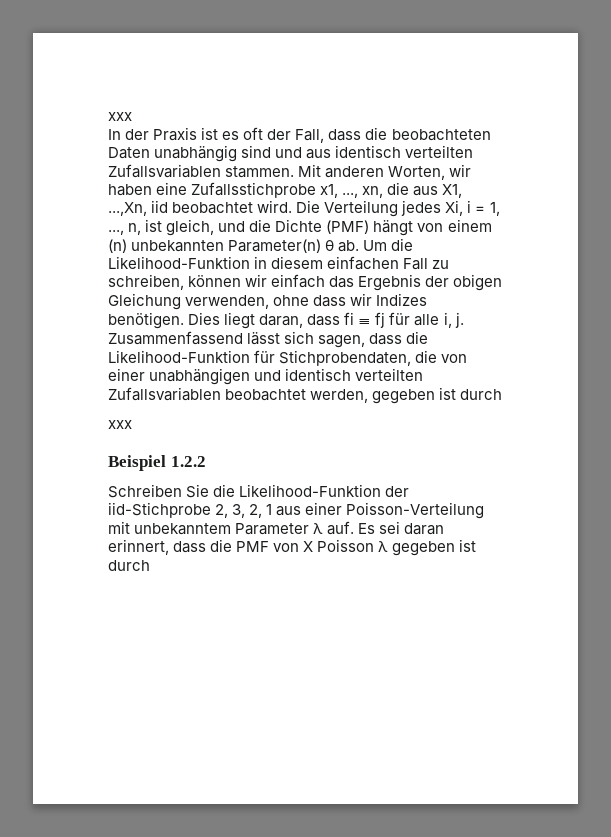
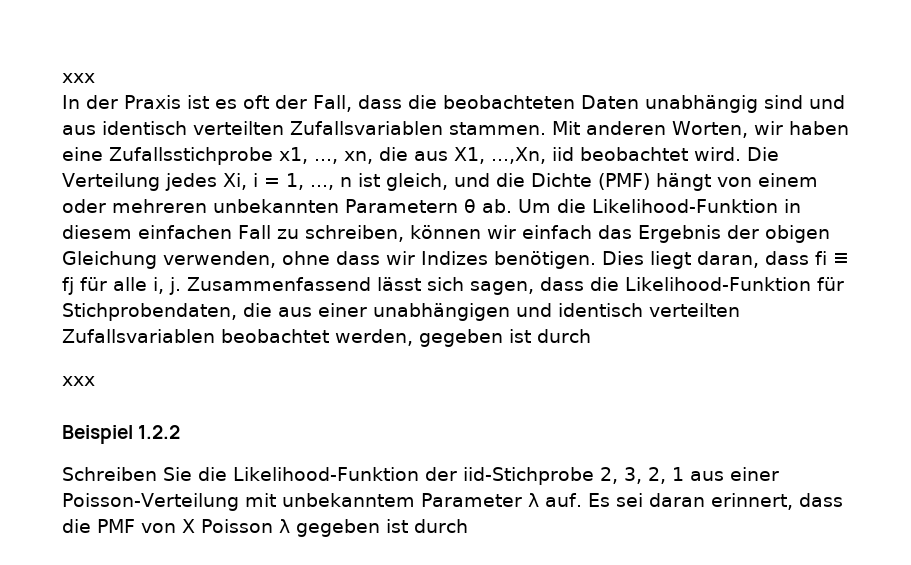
- Die Verteilung jedes Xi, i = 1, ..., n, ist gleich, und die Dichte (PMF) hängt von einem (n) unbekannten Parameter(n) θ ab.
+ Die Verteilung jedes Xi, i = 1, ..., n ist gleich, und die Dichte (PMF) hängt von einem oder mehreren unbekannten Parametern θ ab.
- Zusammenfassend lässt sich sagen, dass die Likelihood-Funktion für Stichprobendaten, die von einer unabhängigen und identisch verteilten Zufallsvariablen beobachtet werden, gegeben ist durch
+ Zusammenfassend lässt sich sagen, dass die Likelihood-Funktion für Stichprobendaten, die aus einer unabhängigen und identisch verteilten Zufallsvariablen beobachtet werden, gegeben ist durch

